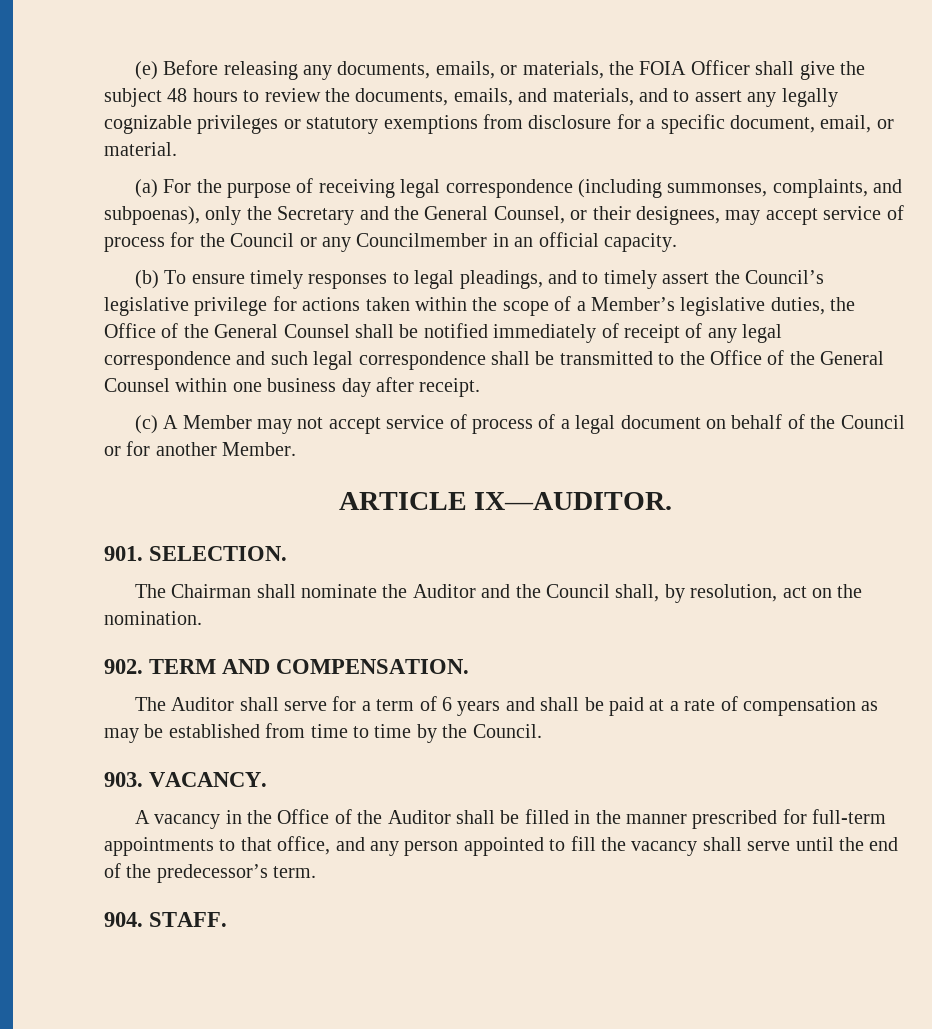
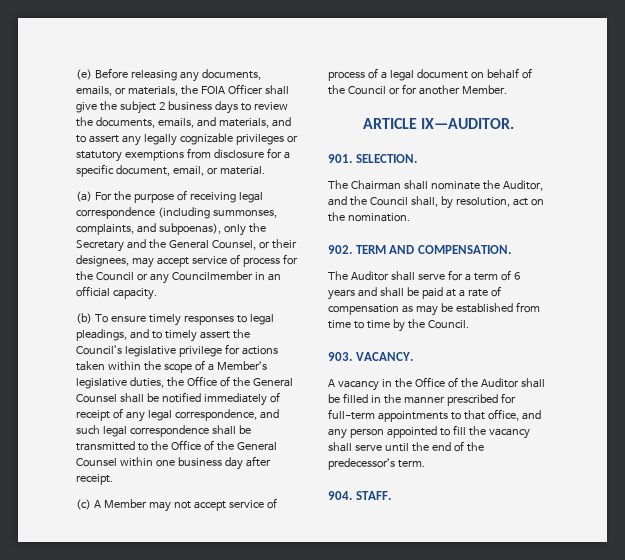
- (e) Before releasing any documents, emails, or materials, the FOIA Officer shall give the subject 48 hours to review the documents, emails, and materials, and to assert any legally cognizable privileges or statutory exemptions from disclosure for a specific document, email, or material.
+ (e) Before releasing any documents, emails, or materials, the FOIA Officer shall give the subject 2 business days to review the documents, emails, and materials, and to assert any legally cognizable privileges or statutory exemptions from disclosure for a specific document, email, or material.
- (b) To ensure timely responses to legal pleadings, and to timely assert the Council’s legislative privilege for actions taken within the scope of a Member’s legislative duties, the Office of the General Counsel shall be notified immediately of receipt of any legal correspondence and such legal correspondence shall be transmitted to the Office of the General Counsel within one business day after receipt.
+ (b) To ensure timely responses to legal pleadings, and to timely assert the Council’s legislative privilege for actions taken within the scope of a Member’s legislative duties, the Office of the General Counsel shall be notified immediately of receipt of any legal correspondence, and such legal correspondence shall be transmitted to the Office of the General Counsel within one business day after receipt.
- The Chairman shall nominate the Auditor and the Council shall, by resolution, act on the nomination.
+ The Chairman shall nominate the Auditor, and the Council shall, by resolution, act on the nomination.

